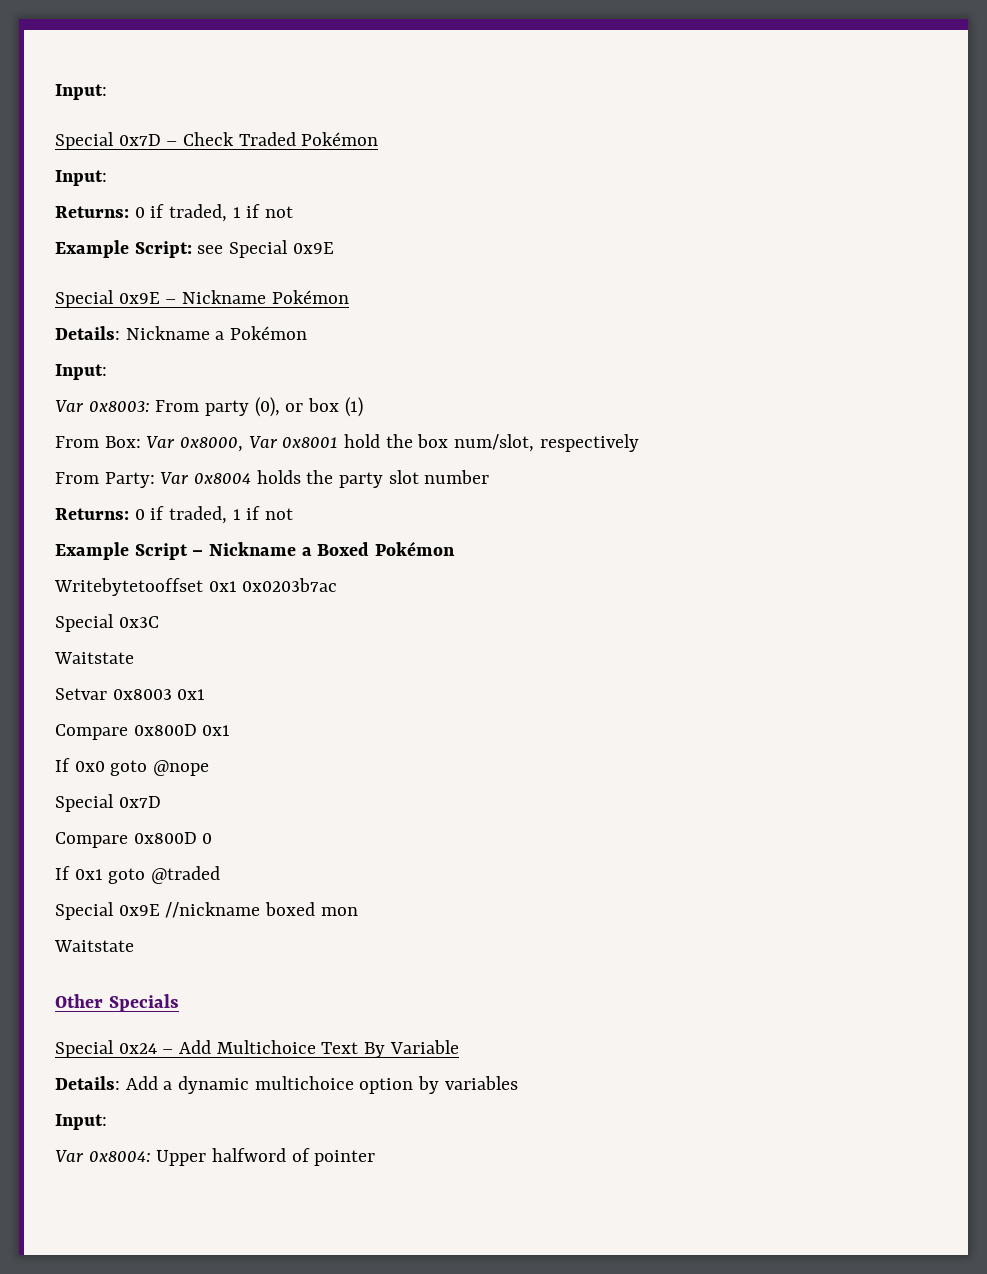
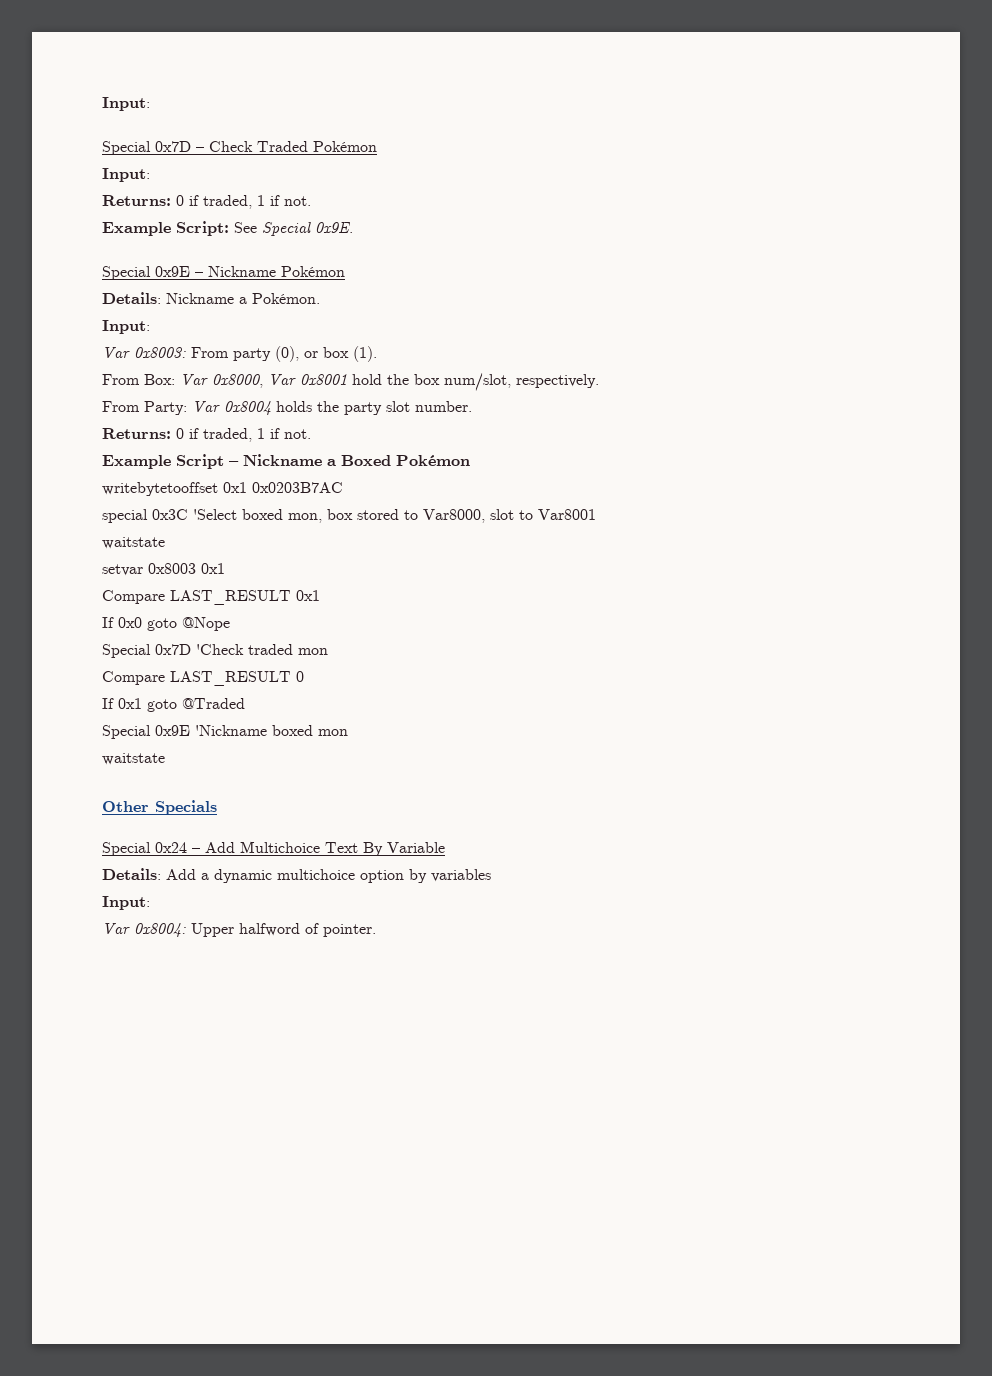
  Special 0x7D – Check Traded Pokémon
  Input:
- Returns: 0 if traded, 1 if not
+ Returns: 0 if traded, 1 if not.
- Example Script: see Special 0x9E
+ Example Script: See Special 0x9E.
- Details: Nickname a Pokémon
+ Details: Nickname a Pokémon.
- Var 0x8003: From party (0), or box (1)
+ Var 0x8003: From party (0), or box (1).
- From Box: Var 0x8000, Var 0x8001 hold the box num/slot, respectively
+ From Box: Var 0x8000, Var 0x8001 hold the box num/slot, respectively.
- From Party: Var 0x8004 holds the party slot number
- Returns: 0 if traded, 1 if not
+ From Party: Var 0x8004 holds the party slot number.
+ Returns: 0 if traded, 1 if not.
- Writebytetooffset 0x1 0x0203b7ac
- Special 0x3C
- Waitstate
- Setvar 0x8003 0x1
+ writebytetooffset 0x1 0x0203B7AC
+ special 0x3C 'Select boxed mon, box stored to Var8000, slot to Var8001
+ waitstate
+ setvar 0x8003 0x1
- Compare 0x800D 0x1
+ Compare LAST_RESULT 0x1
- If 0x0 goto @nope
- Special 0x7D
- Compare 0x800D 0
+ If 0x0 goto @Nope
+ Special 0x7D 'Check traded mon
+ Compare LAST_RESULT 0
- If 0x1 goto @traded
- Special 0x9E //nickname boxed mon
- Waitstate
+ If 0x1 goto @Traded
+ Special 0x9E 'Nickname boxed mon
+ waitstate
- Var 0x8004: Upper halfword of pointer
+ Var 0x8004: Upper halfword of pointer.

